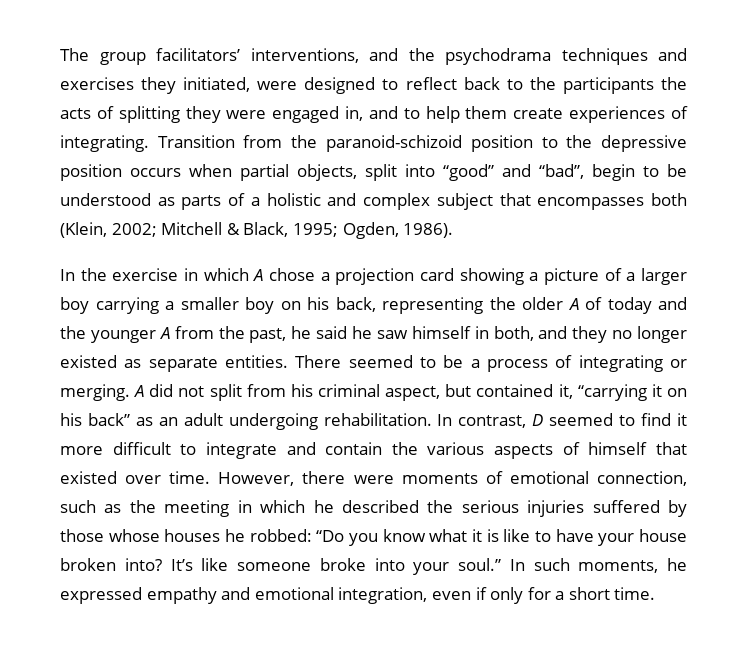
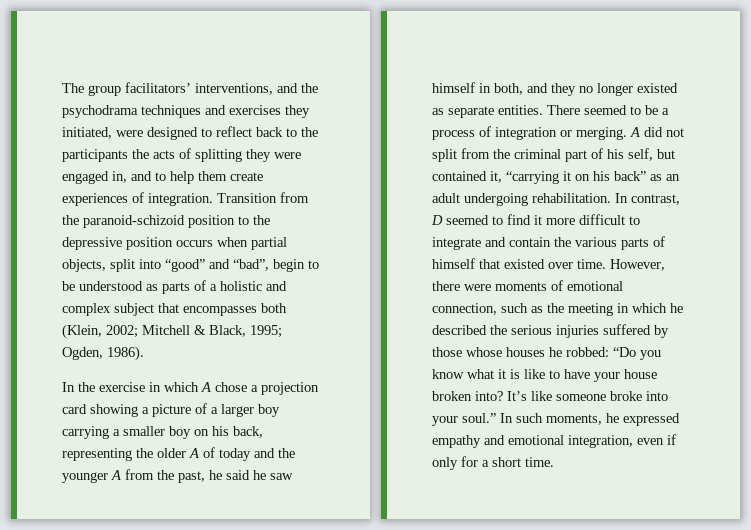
- The group facilitators’ interventions, and the psychodrama techniques and exercises they initiated, were designed to reflect back to the participants the acts of splitting they were engaged in, and to help them create experiences of integrating.
+ The group facilitators’ interventions, and the psychodrama techniques and exercises they initiated, were designed to reflect back to the participants the acts of splitting they were engaged in, and to help them create experiences of integration.
- There seemed to be a process of integrating or merging.
+ There seemed to be a process of integration or merging.
- A did not split from his criminal aspect, but contained it, “carrying it on his back” as an adult undergoing rehabilitation.
+ A did not split from the criminal part of his self, but contained it, “carrying it on his back” as an adult undergoing rehabilitation.
- In contrast, D seemed to find it more difficult to integrate and contain the various aspects of himself that existed over time.
+ In contrast, D seemed to find it more difficult to integrate and contain the various parts of himself that existed over time.

